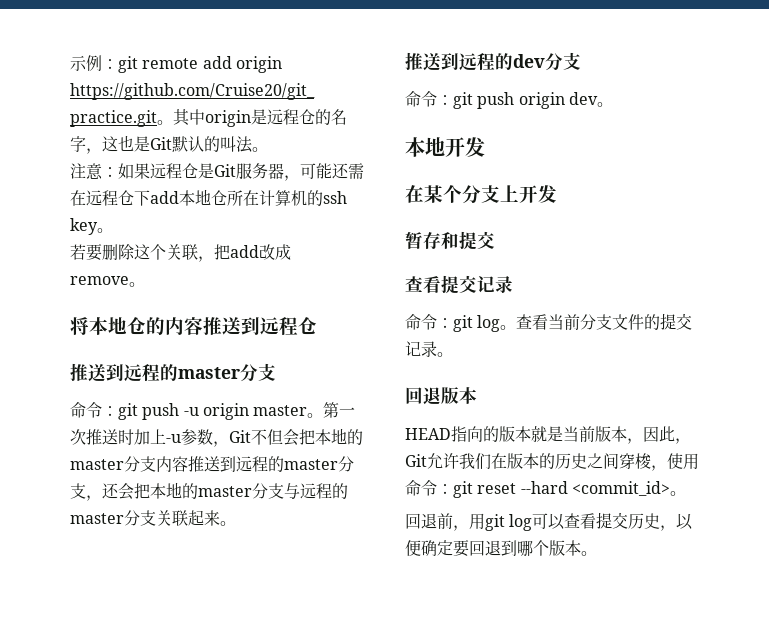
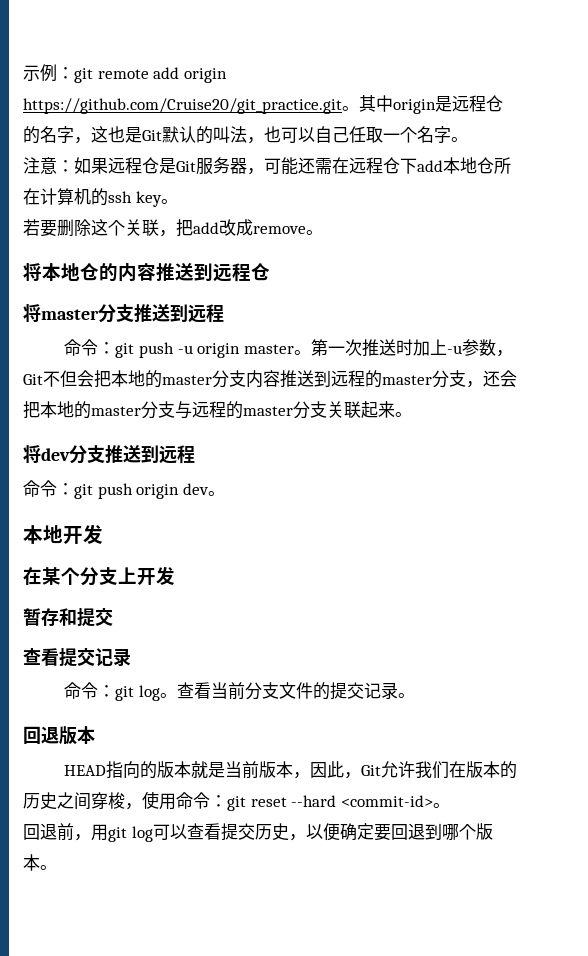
- 其中origin是远程仓的名字，这也是Git默认的叫法。
+ 其中origin是远程仓的名字，这也是Git默认的叫法，也可以自己任取一个名字。
  将本地仓的内容推送到远程仓
- 推送到远程的master分支
+ 将master分支推送到远程
- 推送到远程的dev分支
+ 将dev分支推送到远程
- HEAD指向的版本就是当前版本，因此，Git允许我们在版本的历史之间穿梭，使用命令：git reset --hard <commit_id>。
+ HEAD指向的版本就是当前版本，因此，Git允许我们在版本的历史之间穿梭，使用命令：git reset --hard <commit-id>。

